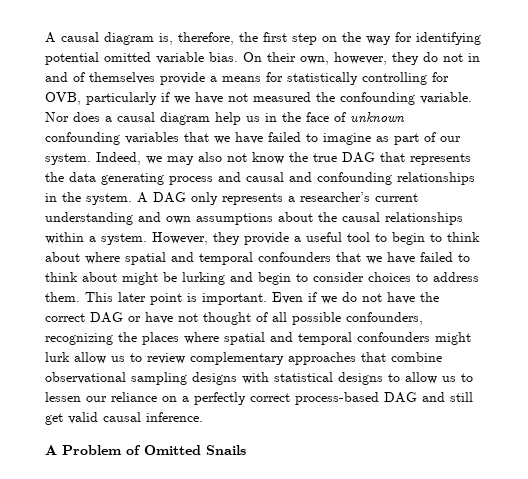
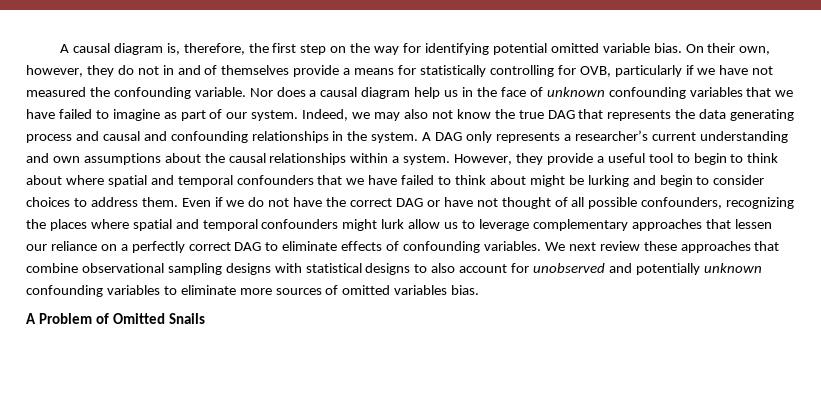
- This later point is important.
- Even if we do not have the correct DAG or have not thought of all possible confounders, recognizing the places where spatial and temporal confounders might lurk allow us to review complementary approaches that combine observational sampling designs with statistical designs to allow us to lessen our reliance on a perfectly correct process-based DAG and still get valid causal inference.
+ Even if we do not have the correct DAG or have not thought of all possible confounders, recognizing the places where spatial and temporal confounders might lurk allow us to leverage complementary approaches that lessen our reliance on a perfectly correct DAG to eliminate effects of confounding variables. We next review these approaches that combine observational sampling designs with statistical designs to also account for unobserved and potentially unknown confounding variables to eliminate more sources of omitted variables bias.

